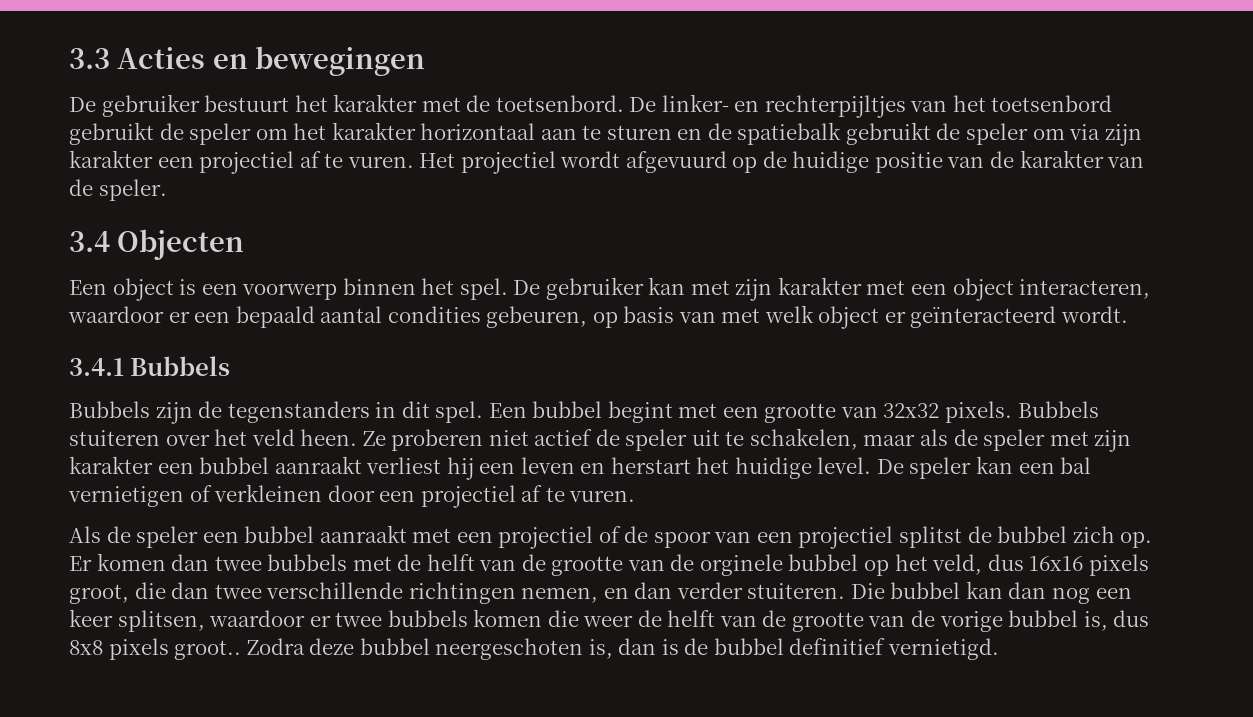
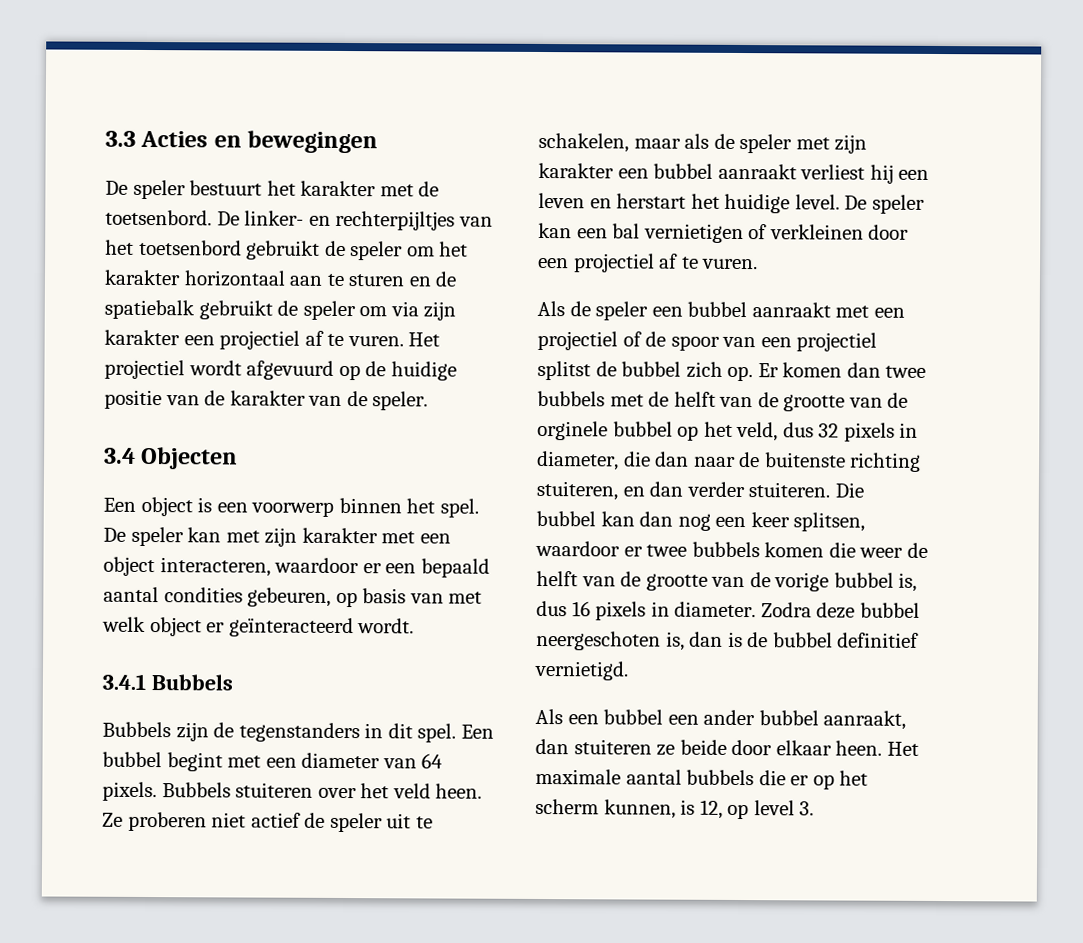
- De gebruiker bestuurt het karakter met de toetsenbord.
+ De speler bestuurt het karakter met de toetsenbord.
- De gebruiker kan met zijn karakter met een object interacteren, waardoor er een bepaald aantal condities gebeuren, op basis van met welk object er geïnteracteerd wordt.
+ De speler kan met zijn karakter met een object interacteren, waardoor er een bepaald aantal condities gebeuren, op basis van met welk object er geïnteracteerd wordt.
- Een bubbel begint met een grootte van 32x32 pixels.
+ Een bubbel begint met een diameter van 64 pixels.
- Als de speler een bubbel aanraakt met een projectiel of de spoor van een projectiel splitst de bubbel zich op. Er komen dan twee bubbels met de helft van de grootte van de orginele bubbel op het veld, dus 16x16 pixels groot, die dan twee verschillende richtingen nemen, en dan verder stuiteren.
+ Als de speler een bubbel aanraakt met een projectiel of de spoor van een projectiel splitst de bubbel zich op. Er komen dan twee bubbels met de helft van de grootte van de orginele bubbel op het veld, dus 32 pixels in diameter, die dan naar de buitenste richting stuiteren, en dan verder stuiteren.
- Die bubbel kan dan nog een keer splitsen, waardoor er twee bubbels komen die weer de helft van de grootte van de vorige bubbel is, dus 8x8 pixels groot..
+ Die bubbel kan dan nog een keer splitsen, waardoor er twee bubbels komen die weer de helft van de grootte van de vorige bubbel is, dus 16 pixels in diameter.
+ Als een bubbel een ander bubbel aanraakt, dan stuiteren ze beide door elkaar heen. Het maximale aantal bubbels die er op het scherm kunnen, is 12, op level 3.

